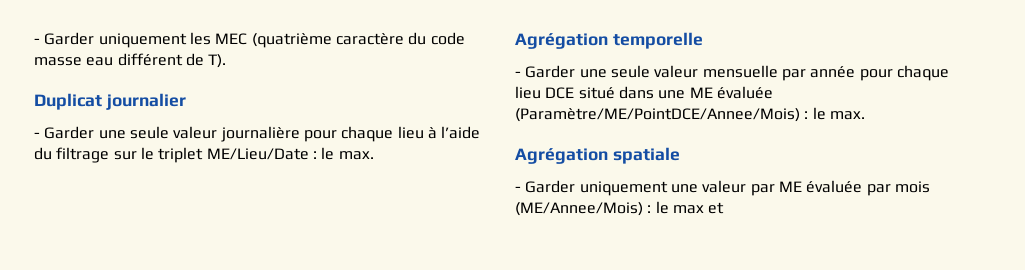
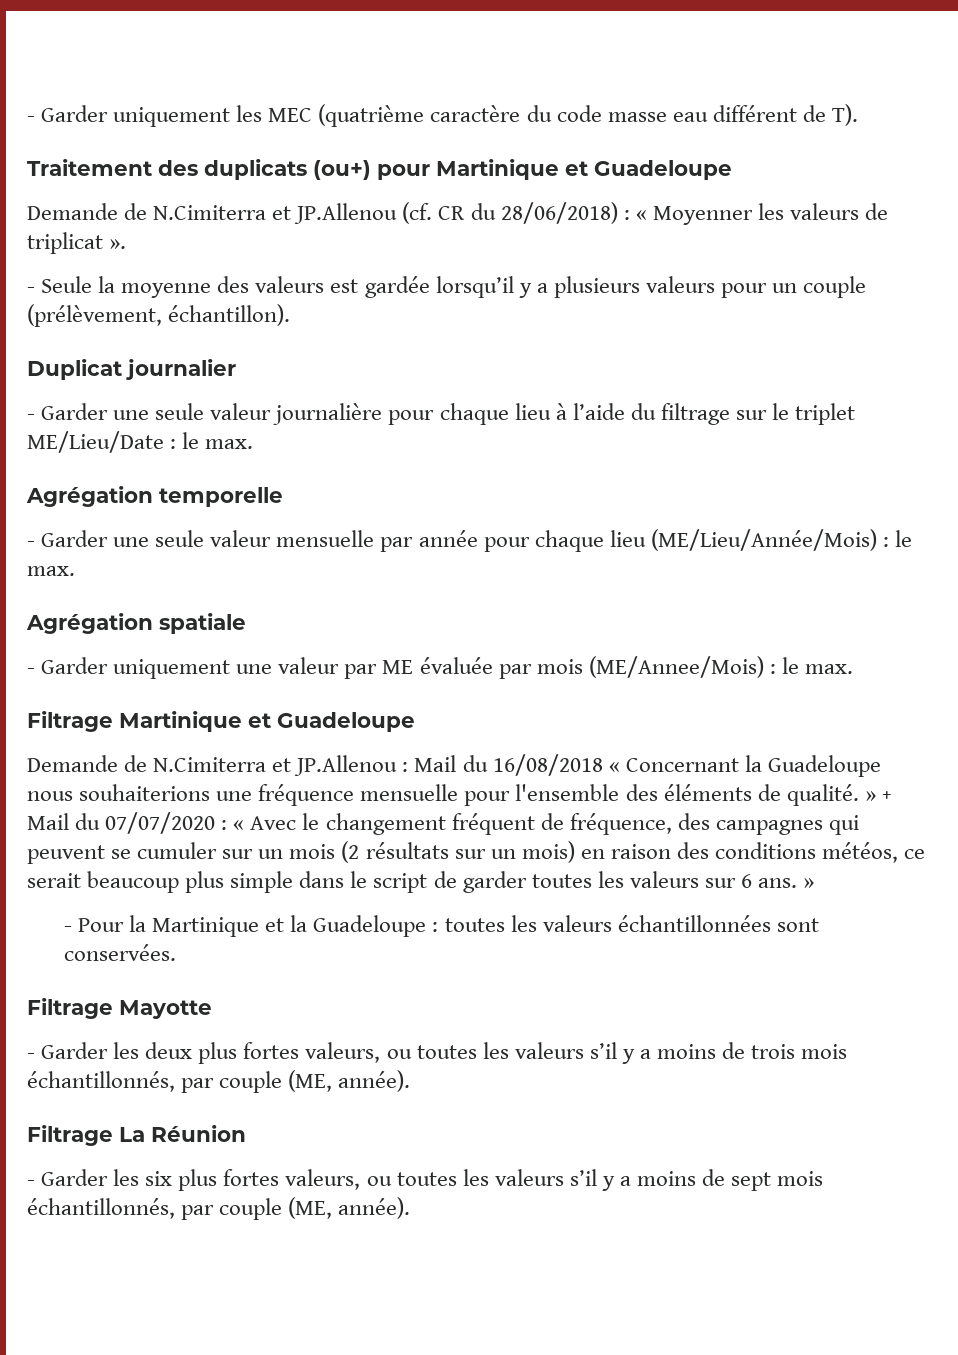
+ Traitement des duplicats (ou+) pour Martinique et Guadeloupe
+ Demande de N.Cimiterra et JP.Allenou (cf. CR du 28/06/2018) : « Moyenner les valeurs de triplicat ».
+ - Seule la moyenne des valeurs est gardée lorsqu’il y a plusieurs valeurs pour un couple (prélèvement, échantillon).
- - Garder une seule valeur mensuelle par année pour chaque lieu DCE situé dans une ME évaluée (Paramètre/ME/PointDCE/Annee/Mois) : le max.
+ - Garder une seule valeur mensuelle par année pour chaque lieu (ME/Lieu/Année/Mois) : le max.
- - Garder uniquement une valeur par ME évaluée par mois (ME/Annee/Mois) : le max et
+ - Garder uniquement une valeur par ME évaluée par mois (ME/Annee/Mois) : le max.
+ Filtrage Martinique et Guadeloupe
+ Demande de N.Cimiterra et JP.Allenou : Mail du 16/08/2018 « Concernant la Guadeloupe nous souhaiterions une fréquence mensuelle pour l'ensemble des éléments de qualité. » + Mail du 07/07/2020 : « Avec le changement fréquent de fréquence, des campagnes qui peuvent se cumuler sur un mois (2 résultats sur un mois) en raison des conditions météos, ce serait beaucoup plus simple dans le script de garder toutes les valeurs sur 6 ans. »
+ - Pour la Martinique et la Guadeloupe : toutes les valeurs échantillonnées sont conservées.
+ Filtrage Mayotte
+ - Garder les deux plus fortes valeurs, ou toutes les valeurs s’il y a moins de trois mois échantillonnés, par couple (ME, année).
+ Filtrage La Réunion
+ - Garder les six plus fortes valeurs, ou toutes les valeurs s’il y a moins de sept mois échantillonnés, par couple (ME, année).

